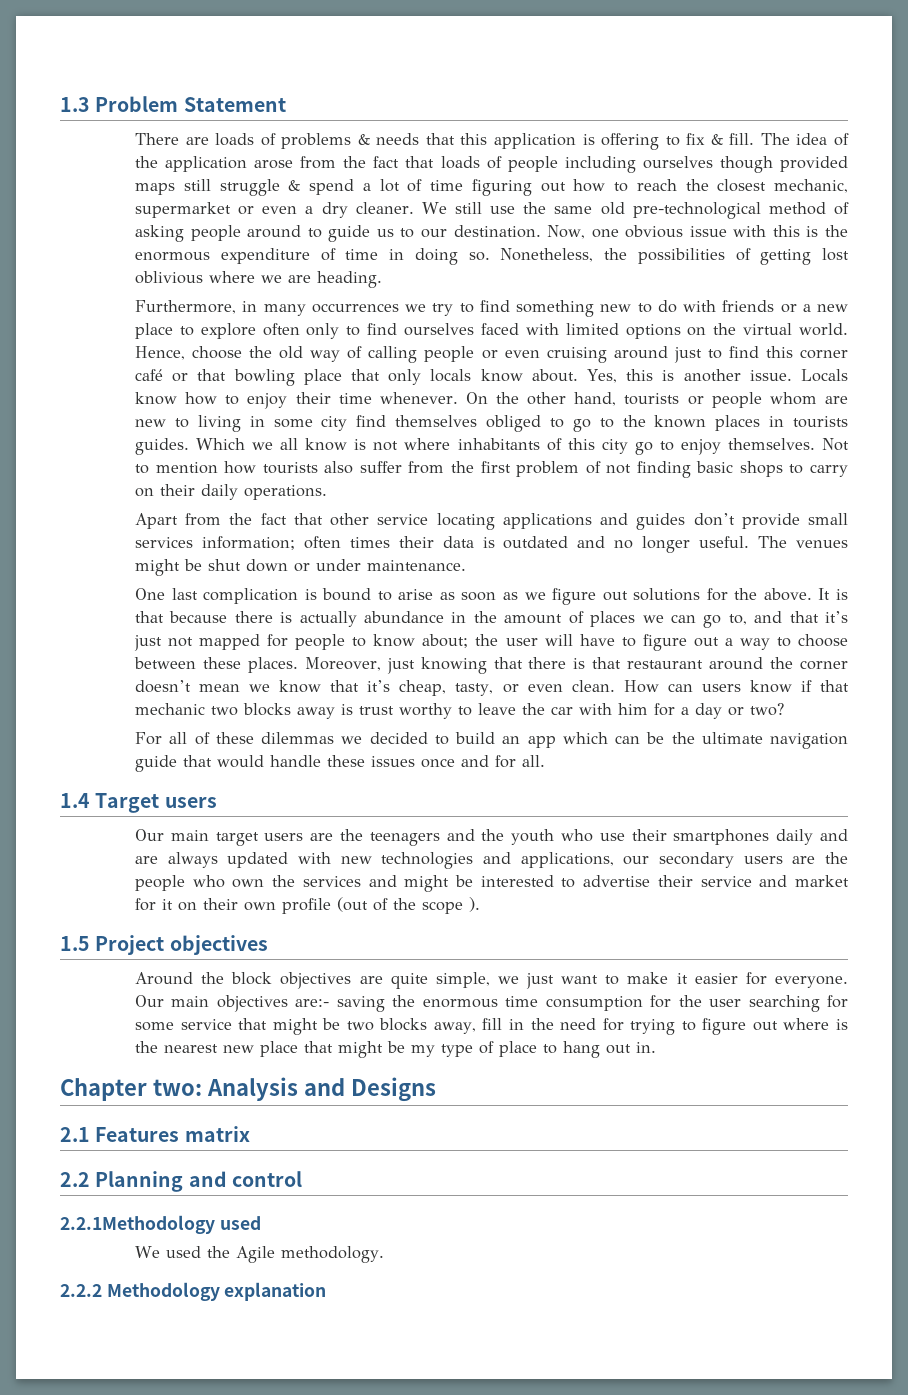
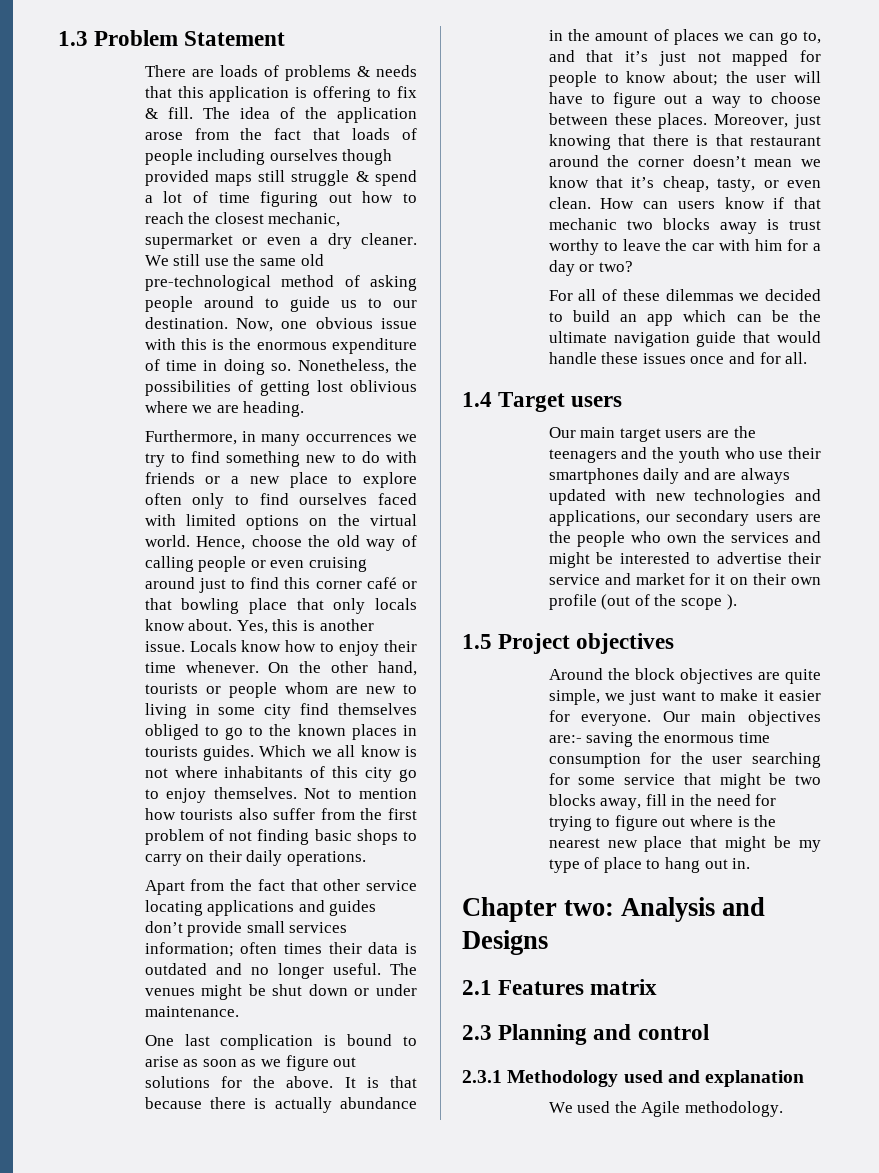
- 2.2 Planning and control
+ 2.3 Planning and control
- 2.2.1Methodology used
+ 2.3.1 Methodology used and explanation
- 2.2.2 Methodology explanation

